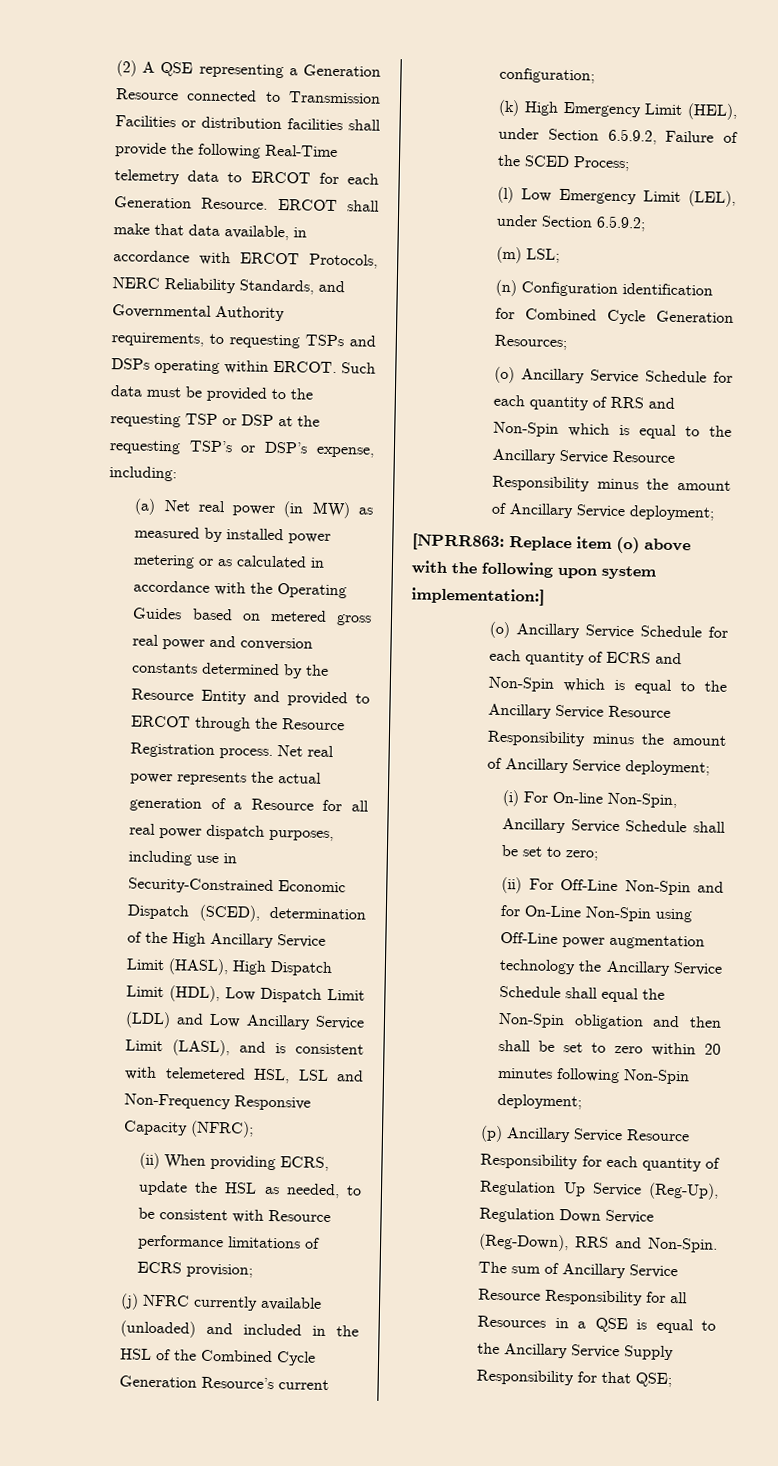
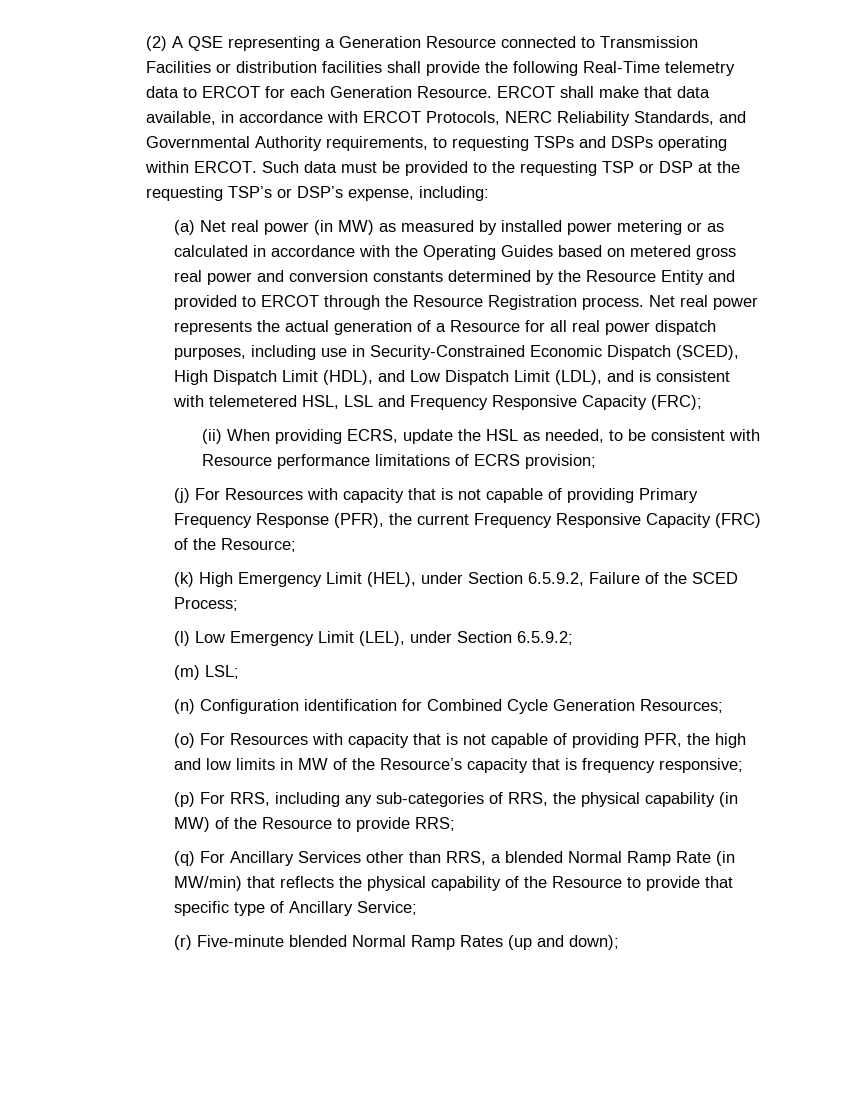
- Net real power represents the actual generation of a Resource for all real power dispatch purposes, including use in Security-Constrained Economic Dispatch (SCED), determination of the High Ancillary Service Limit (HASL), High Dispatch Limit (HDL), Low Dispatch Limit (LDL) and Low Ancillary Service Limit (LASL), and is consistent with telemetered HSL, LSL and Non-Frequency Responsive Capacity (NFRC);
+ Net real power represents the actual generation of a Resource for all real power dispatch purposes, including use in Security-Constrained Economic Dispatch (SCED), High Dispatch Limit (HDL), and Low Dispatch Limit (LDL), and is consistent with telemetered HSL, LSL and Frequency Responsive Capacity (FRC);
- (j) NFRC currently available (unloaded) and included in the HSL of the Combined Cycle Generation Resource’s current configuration;
+ (j) For Resources with capacity that is not capable of providing Primary Frequency Response (PFR), the current Frequency Responsive Capacity (FRC) of the Resource;
- (o) Ancillary Service Schedule for each quantity of RRS and Non-Spin which is equal to the Ancillary Service Resource Responsibility minus the amount of Ancillary Service deployment;
- [NPRR863: Replace item (o) above with the following upon system implementation:]
- (o) Ancillary Service Schedule for each quantity of ECRS and Non-Spin which is equal to the Ancillary Service Resource Responsibility minus the amount of Ancillary Service deployment;
- (i) For On-line Non-Spin, Ancillary Service Schedule shall be set to zero;
- (ii) For Off-Line Non-Spin and for On-Line Non-Spin using Off-Line power augmentation technology the Ancillary Service Schedule shall equal the Non-Spin obligation and then shall be set to zero within 20 minutes following Non-Spin deployment;
- (p) Ancillary Service Resource Responsibility for each quantity of Regulation Up Service (Reg-Up), Regulation Down Service (Reg-Down), RRS and Non-Spin. The sum of Ancillary Service Resource Responsibility for all Resources in a QSE is equal to the Ancillary Service Supply Responsibility for that QSE;
+ (o) For Resources with capacity that is not capable of providing PFR, the high and low limits in MW of the Resource’s capacity that is frequency responsive;
+ (p) For RRS, including any sub-categories of RRS, the physical capability (in MW) of the Resource to provide RRS;
+ (q) For Ancillary Services other than RRS, a blended Normal Ramp Rate (in MW/min) that reflects the physical capability of the Resource to provide that specific type of Ancillary Service;
+ (r) Five-minute blended Normal Ramp Rates (up and down);

